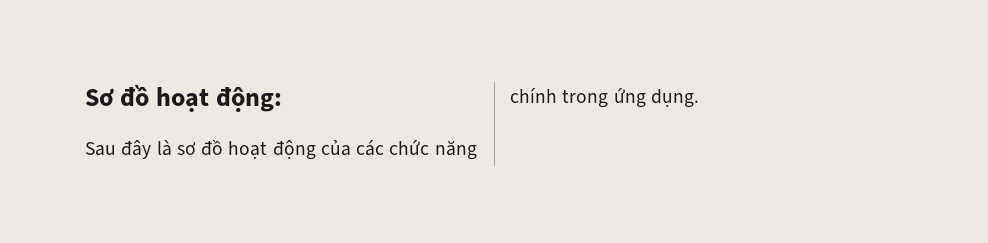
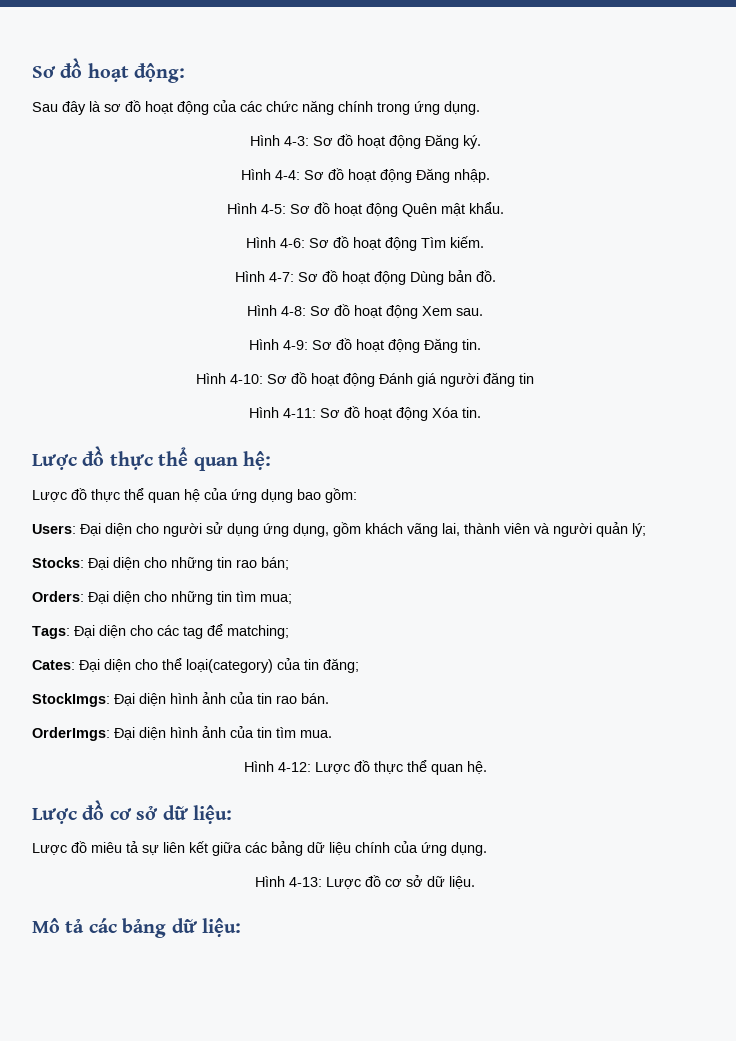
+ Hình 4-3: Sơ đồ hoạt động Đăng ký.
+ Hình 4-4: Sơ đồ hoạt động Đăng nhập.
+ Hình 4-5: Sơ đồ hoạt động Quên mật khẩu.
+ Hình 4-6: Sơ đồ hoạt động Tìm kiếm.
+ Hình 4-7: Sơ đồ hoạt động Dùng bản đồ.
+ Hình 4-8: Sơ đồ hoạt động Xem sau.
+ Hình 4-9: Sơ đồ hoạt động Đăng tin.
+ Hình 4-10: Sơ đồ hoạt động Đánh giá người đăng tin
+ Hình 4-11: Sơ đồ hoạt động Xóa tin.
+ Lược đồ thực thể quan hệ:
+ Lược đồ thực thể quan hệ của ứng dụng bao gồm:
+ Users: Đại diện cho người sử dụng ứng dụng, gồm khách vãng lai, thành viên và người quản lý;
+ Stocks: Đại diện cho những tin rao bán;
+ Orders: Đại diện cho những tin tìm mua;
+ Tags: Đại diện cho các tag để matching;
+ Cates: Đại diện cho thể loại(category) của tin đăng;
+ StockImgs: Đại diện hình ảnh của tin rao bán.
+ OrderImgs: Đại diện hình ảnh của tin tìm mua.
+ Hình 4-12: Lược đồ thực thể quan hệ.
+ Lược đồ cơ sở dữ liệu:
+ Lược đồ miêu tả sự liên kết giữa các bảng dữ liệu chính của ứng dụng.
+ Hình 4-13: Lược đồ cơ sở dữ liệu.
+ Mô tả các bảng dữ liệu:

